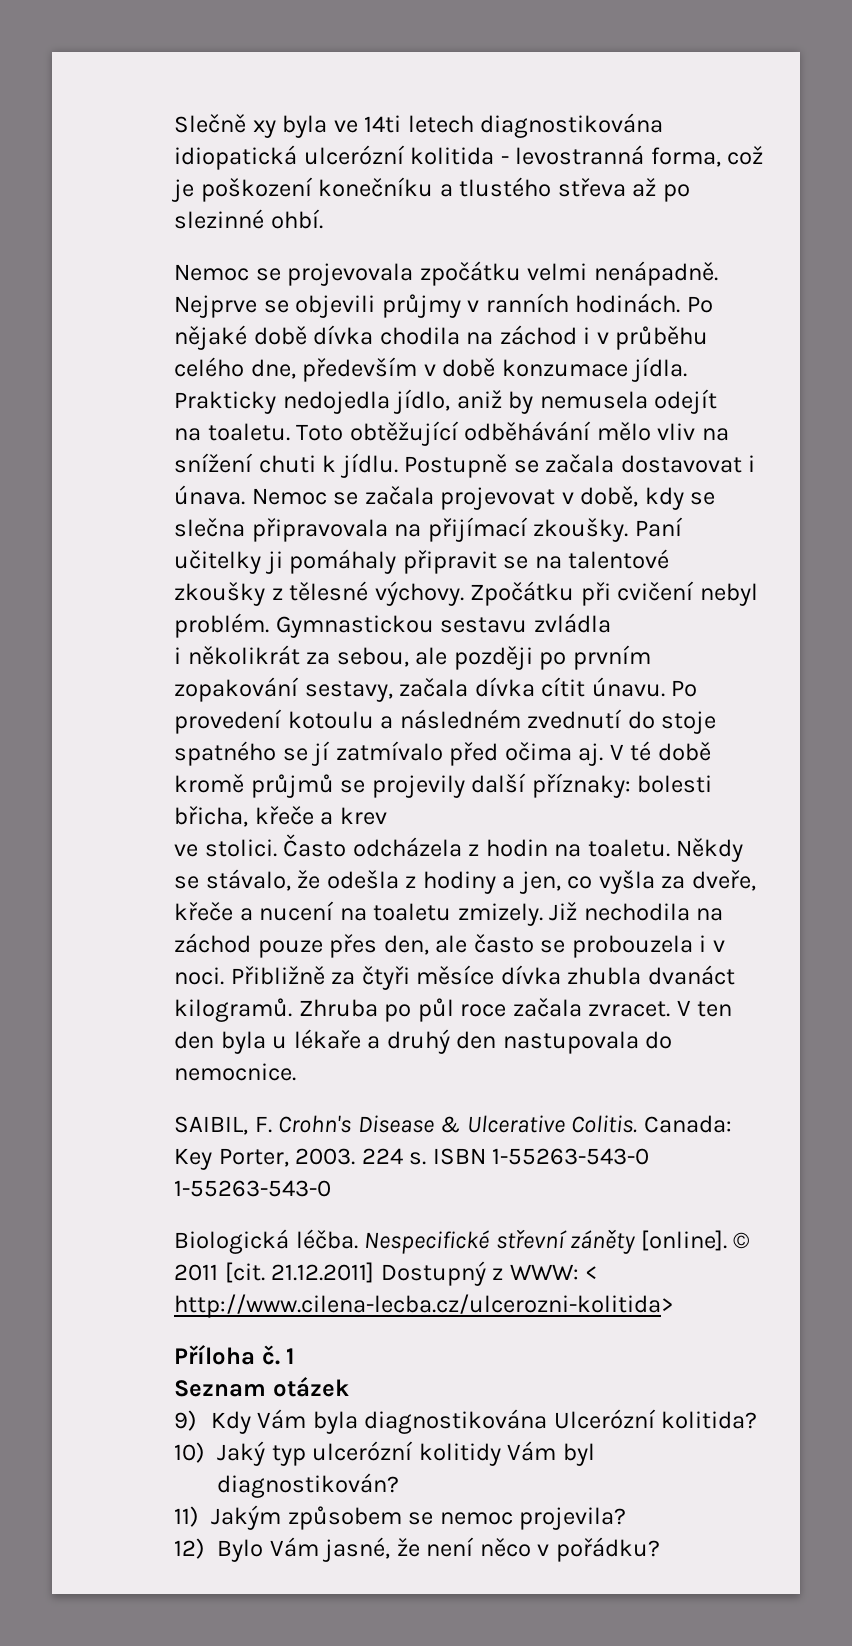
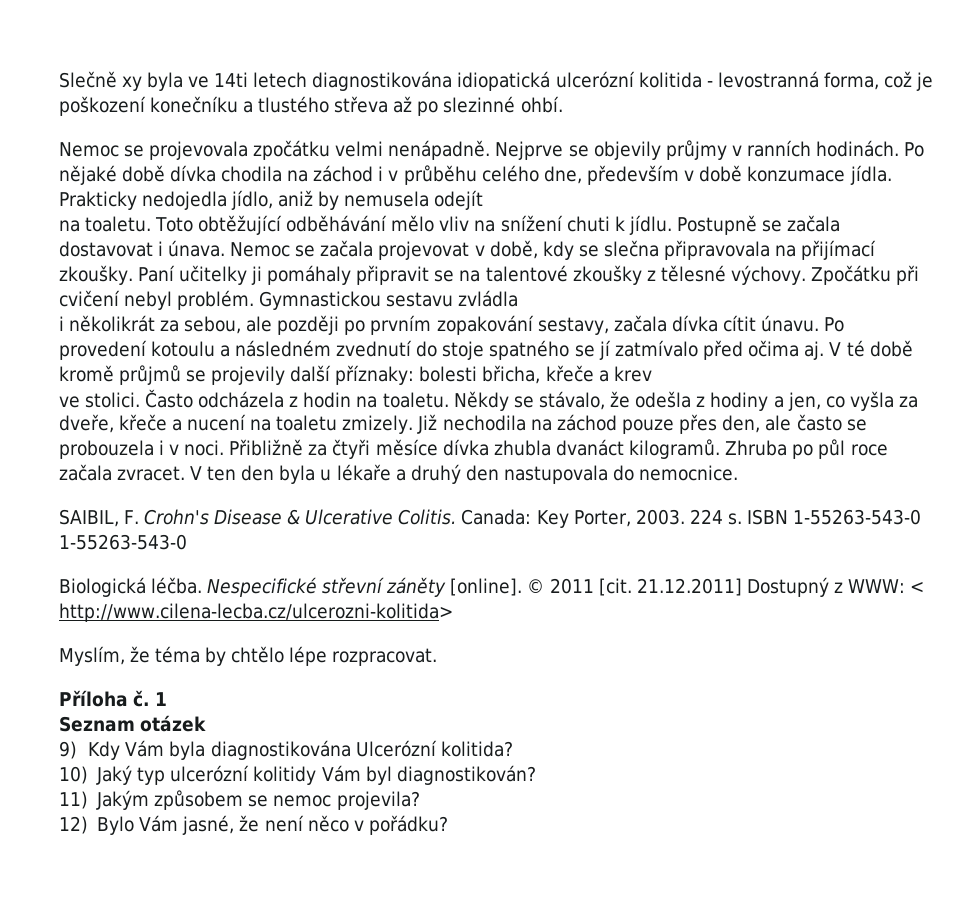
- Nejprve se objevili průjmy v ranních hodinách.
+ Nejprve se objevily průjmy v ranních hodinách.
+ Myslím, že téma by chtělo lépe rozpracovat.

